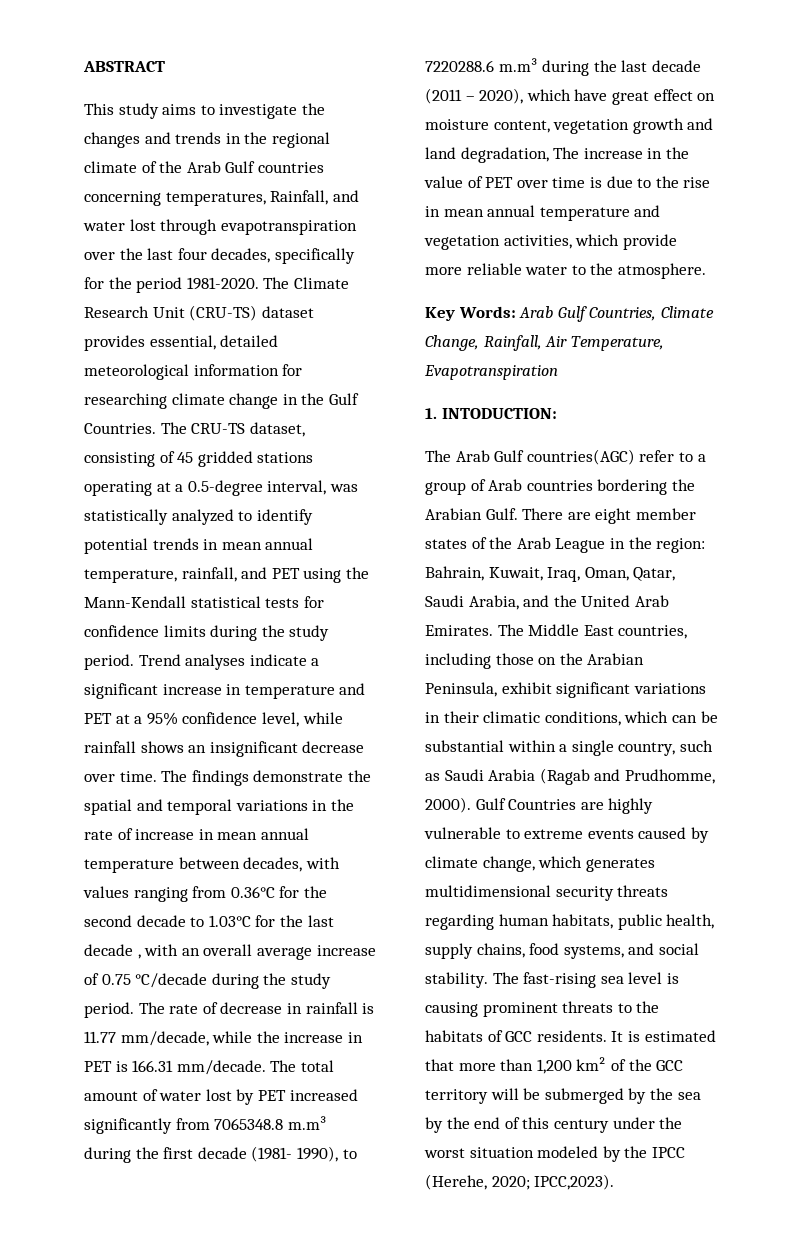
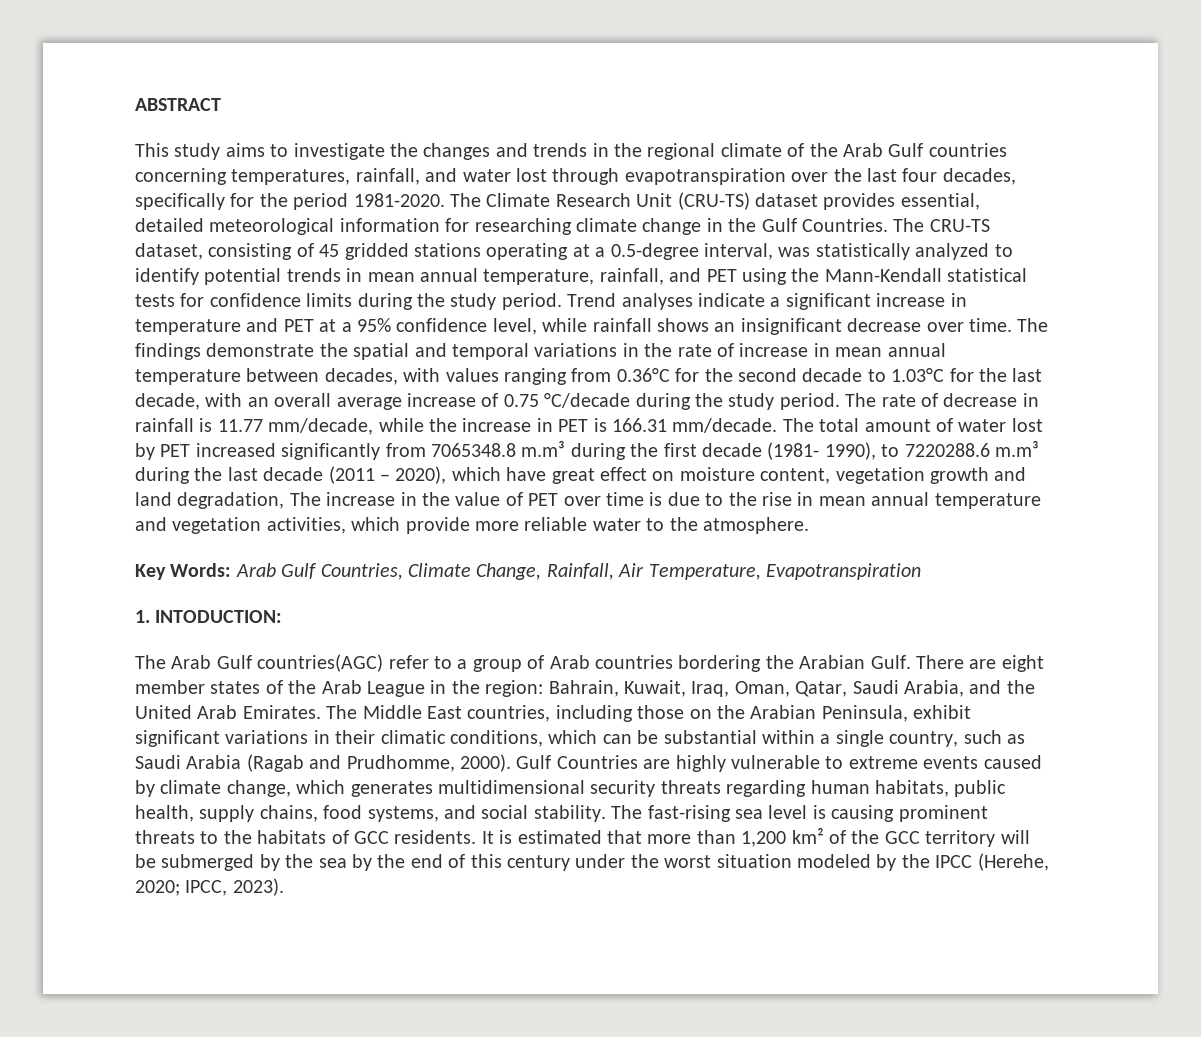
- This study aims to investigate the changes and trends in the regional climate of the Arab Gulf countries concerning temperatures, Rainfall, and water lost through evapotranspiration over the last four decades, specifically for the period 1981-2020.
+ This study aims to investigate the changes and trends in the regional climate of the Arab Gulf countries concerning temperatures, rainfall, and water lost through evapotranspiration over the last four decades, specifically for the period 1981-2020.
- The findings demonstrate the spatial and temporal variations in the rate of increase in mean annual temperature between decades, with values ranging from 0.36°C for the second decade to 1.03°C for the last decade , with an overall average increase of 0.75 °C/decade during the study period.
+ The findings demonstrate the spatial and temporal variations in the rate of increase in mean annual temperature between decades, with values ranging from 0.36°C for the second decade to 1.03°C for the last decade, with an overall average increase of 0.75 °C/decade during the study period.
- It is estimated that more than 1,200 km² of the GCC territory will be submerged by the sea by the end of this century under the worst situation modeled by the IPCC (Herehe, 2020; IPCC,2023).
+ It is estimated that more than 1,200 km² of the GCC territory will be submerged by the sea by the end of this century under the worst situation modeled by the IPCC (Herehe, 2020; IPCC, 2023).

